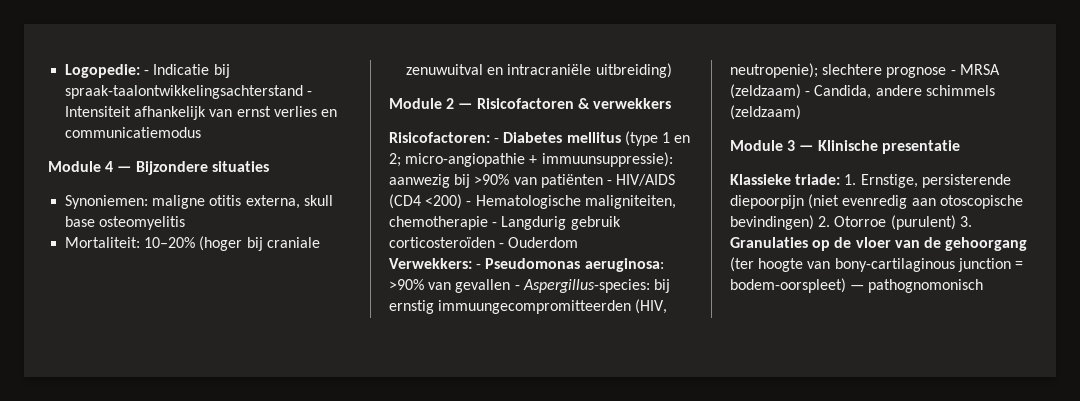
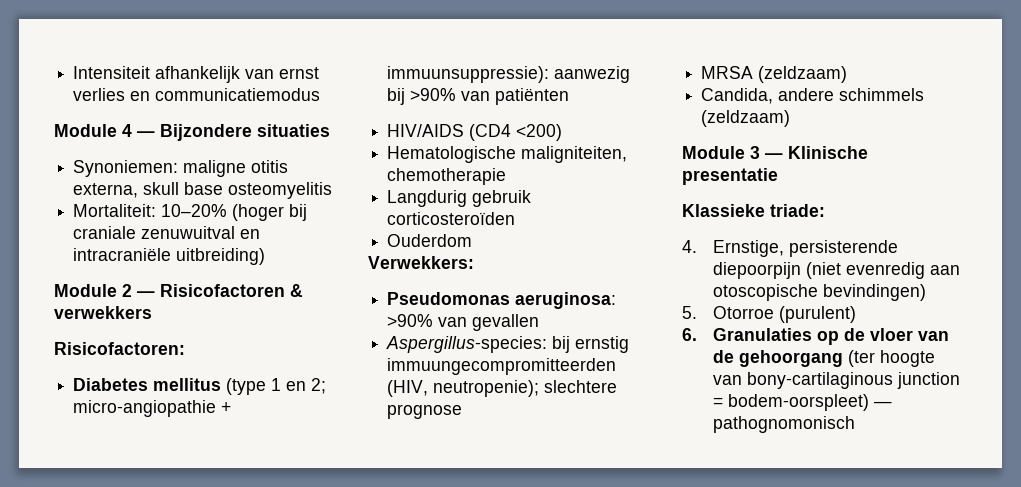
- Logopedie: - Indicatie bij spraak-taalontwikkelingsachterstand - Intensiteit afhankelijk van ernst verlies en communicatiemodus
+ Intensiteit afhankelijk van ernst verlies en communicatiemodus
- Risicofactoren: - Diabetes mellitus (type 1 en 2; micro-angiopathie + immuunsuppressie): aanwezig bij >90% van patiënten - HIV/AIDS (CD4 <200) - Hematologische maligniteiten, chemotherapie - Langdurig gebruik corticosteroïden - Ouderdom
+ Risicofactoren:
+ Diabetes mellitus (type 1 en 2; micro-angiopathie + immuunsuppressie): aanwezig bij >90% van patiënten
+ HIV/AIDS (CD4 <200)
+ Hematologische maligniteiten, chemotherapie
+ Langdurig gebruik corticosteroïden
+ Ouderdom
- Verwekkers: - Pseudomonas aeruginosa: >90% van gevallen - Aspergillus-species: bij ernstig immuungecompromitteerden (HIV, neutropenie); slechtere prognose - MRSA (zeldzaam) - Candida, andere schimmels (zeldzaam)
+ Verwekkers:
+ Pseudomonas aeruginosa: >90% van gevallen
+ Aspergillus-species: bij ernstig immuungecompromitteerden (HIV, neutropenie); slechtere prognose
+ MRSA (zeldzaam)
+ Candida, andere schimmels (zeldzaam)
- Klassieke triade: 1. Ernstige, persisterende diepoorpijn (niet evenredig aan otoscopische bevindingen) 2. Otorroe (purulent) 3. Granulaties op de vloer van de gehoorgang (ter hoogte van bony-cartilaginous junction = bodem-oorspleet) — pathognomonisch
+ Klassieke triade:
+ 4. Ernstige, persisterende diepoorpijn (niet evenredig aan otoscopische bevindingen)
+ 5. Otorroe (purulent)
+ 6. Granulaties op de vloer van de gehoorgang (ter hoogte van bony-cartilaginous junction = bodem-oorspleet) — pathognomonisch

